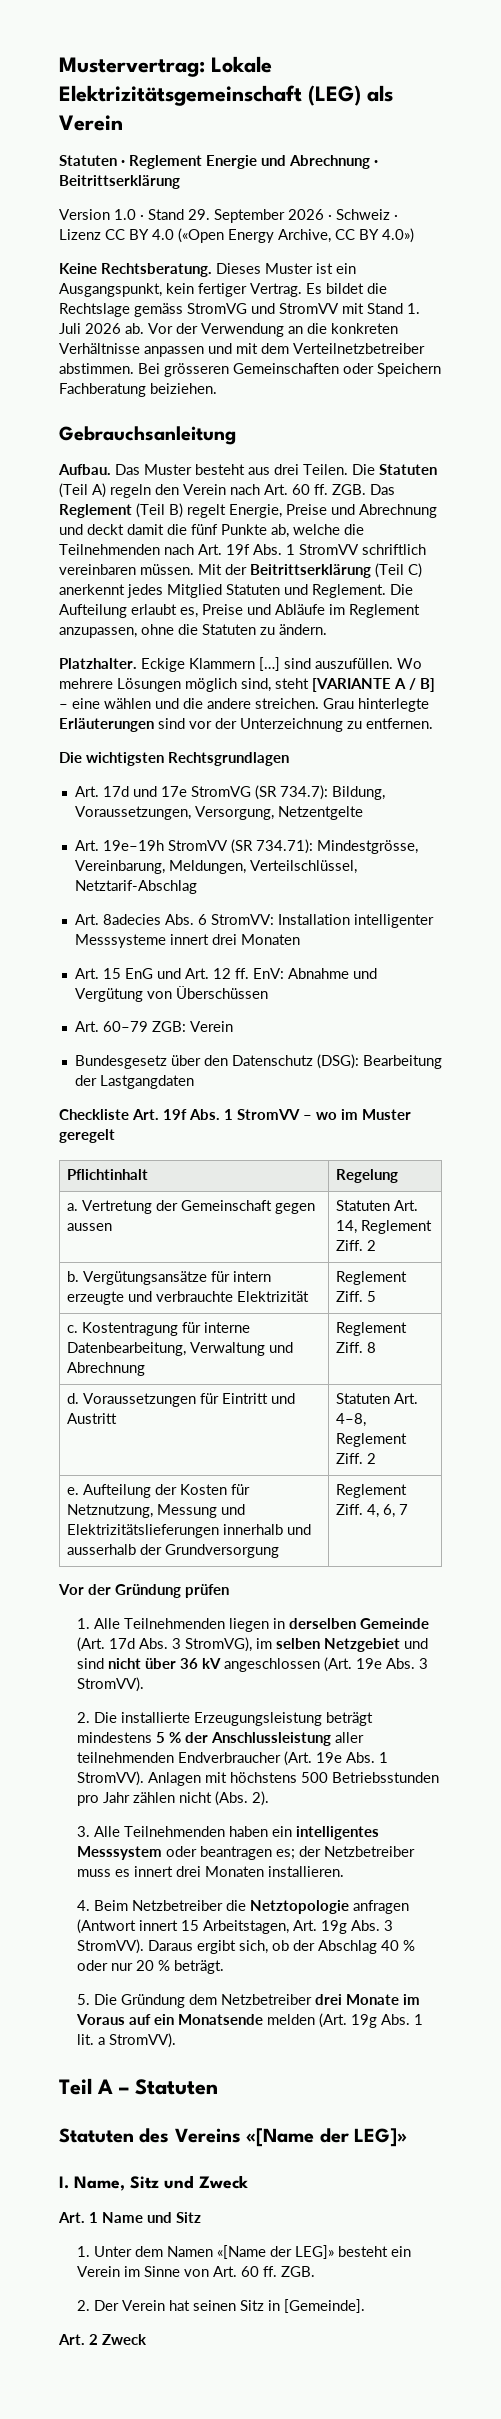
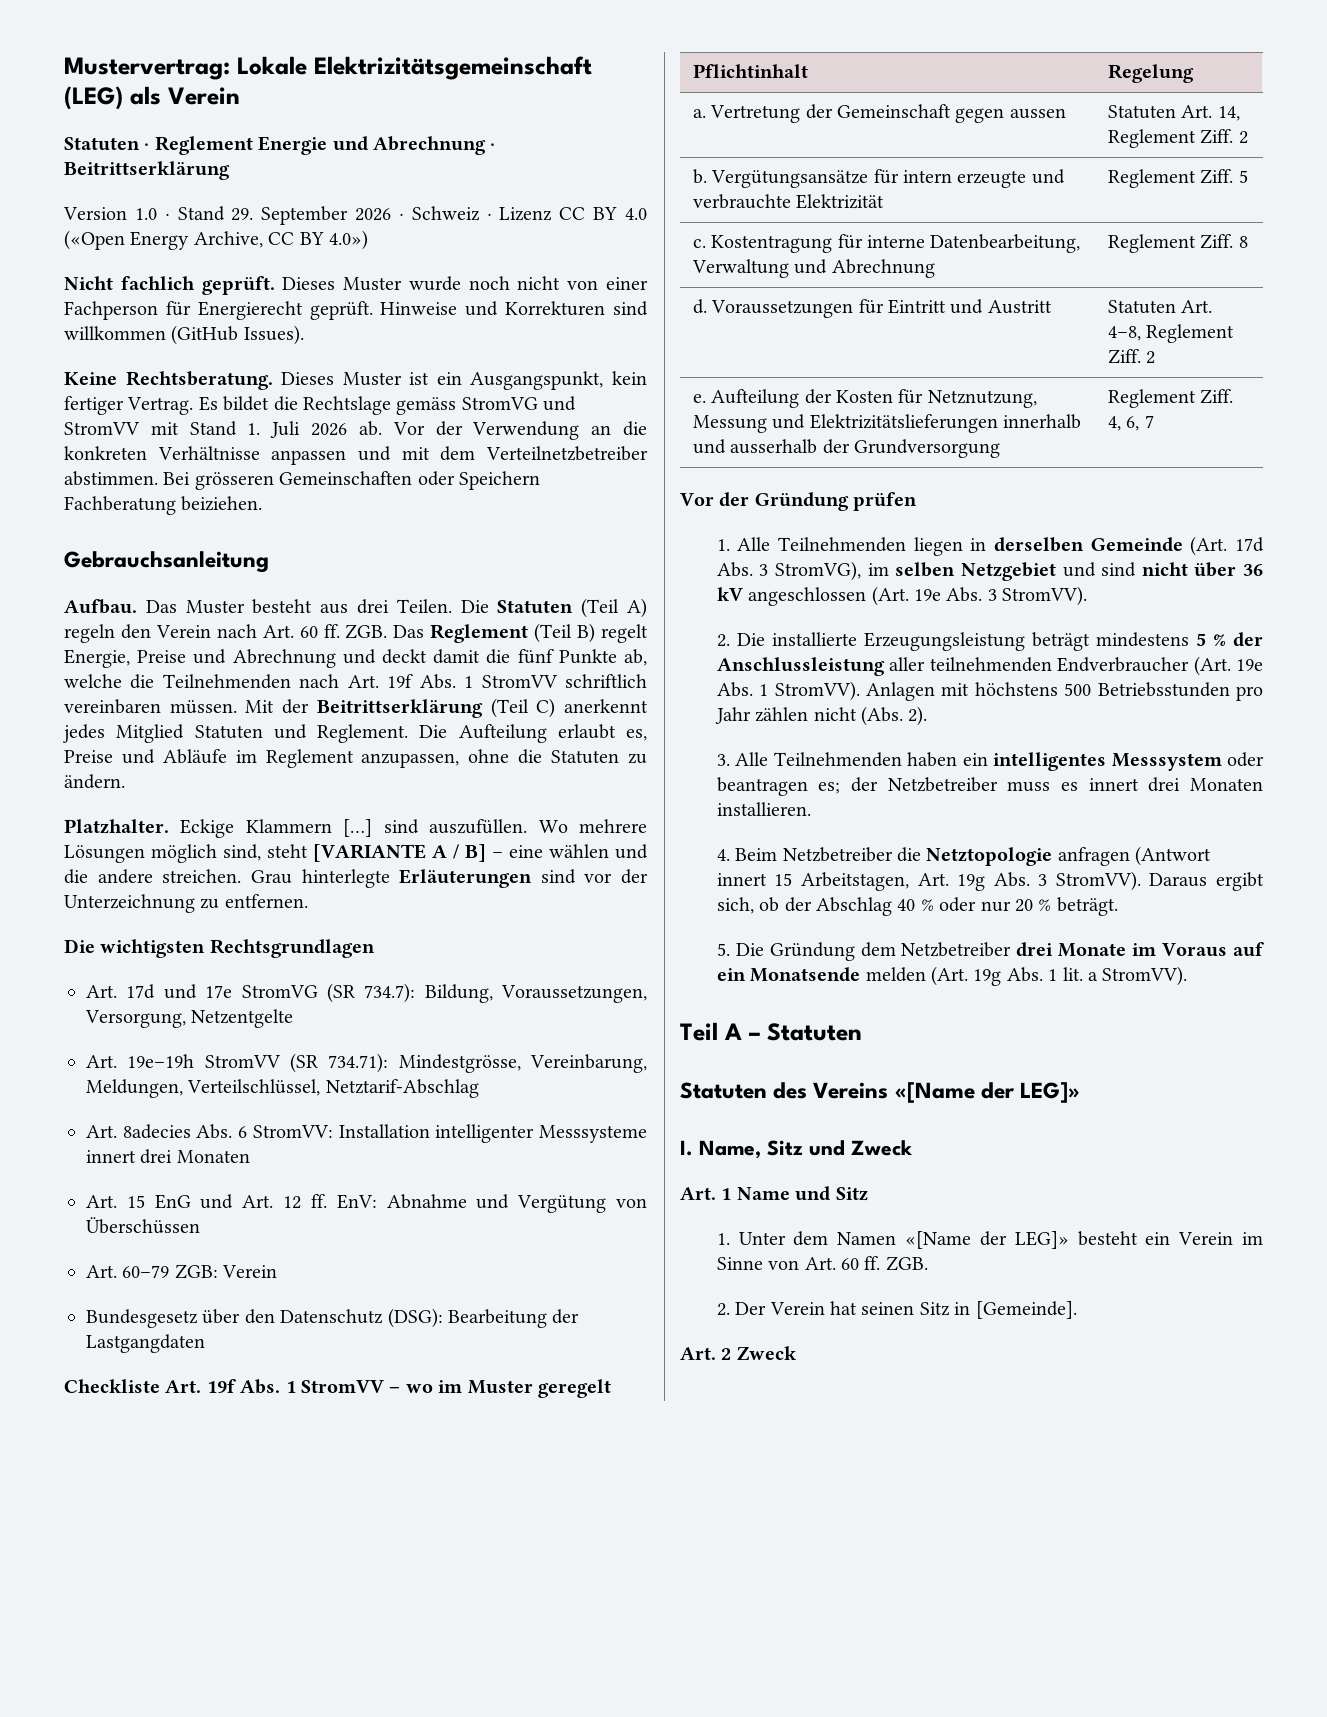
+ Nicht fachlich geprüft. Dieses Muster wurde noch nicht von einer Fachperson für Energierecht geprüft. Hinweise und Korrekturen sind willkommen (GitHub Issues).

